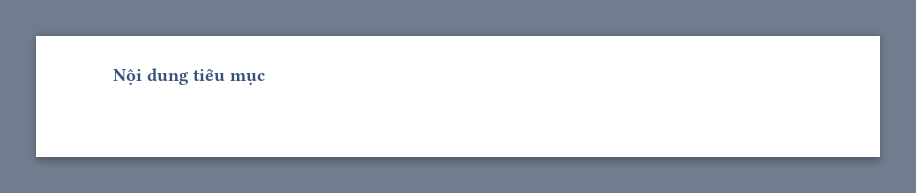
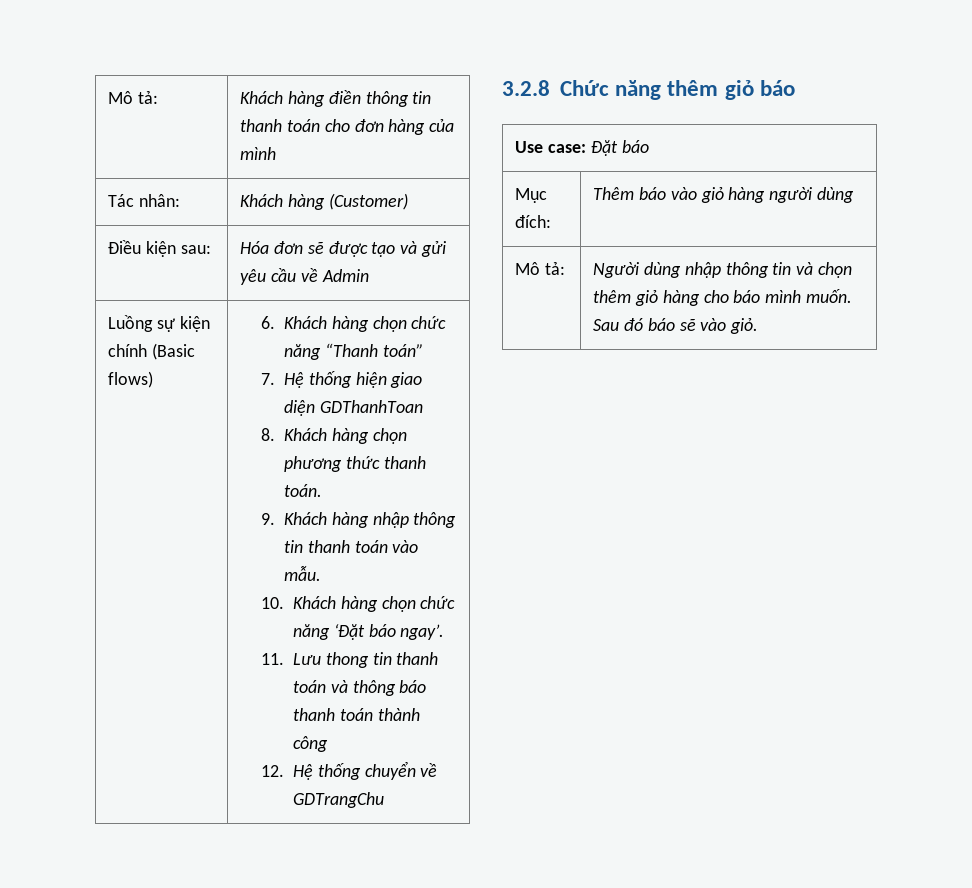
- Nội dung tiểu mục
+ Mô tả: | Khách hàng điền thông tin thanh toán cho đơn hàng của mình
+ Tác nhân: | Khách hàng (Customer)
+ Điều kiện sau: | Hóa đơn sẽ được tạo và gửi yêu cầu về Admin
+ Luồng sự kiện chính (Basic flows) | 6. Khách hàng chọn chức năng “Thanh toán”
+ 7. Hệ thống hiện giao diện GDThanhToan
+ 8. Khách hàng chọn phương thức thanh toán.
+ 9. Khách hàng nhập thông tin thanh toán vào mẫu.
+ 10. Khách hàng chọn chức năng ‘Đặt báo ngay’.
+ 11. Lưu thong tin thanh toán và thông báo thanh toán thành công
+ 12. Hệ thống chuyển về GDTrangChu
+ 3.2.8 Chức năng thêm giỏ báo
+ Use case: Đặt báo
+ Mục đích: | Thêm báo vào giỏ hàng người dùng
+ Mô tả: | Người dùng nhập thông tin và chọn thêm giỏ hàng cho báo mình muốn. Sau đó báo sẽ vào giỏ.

